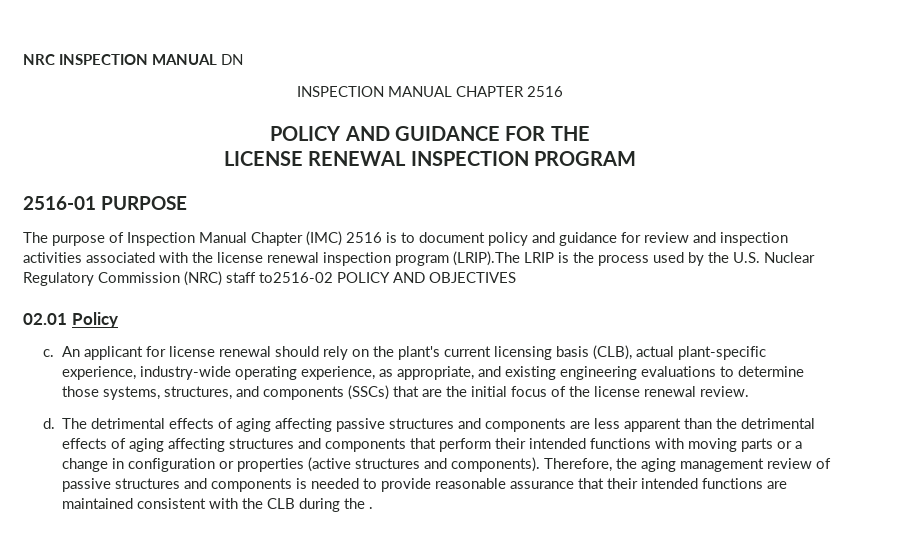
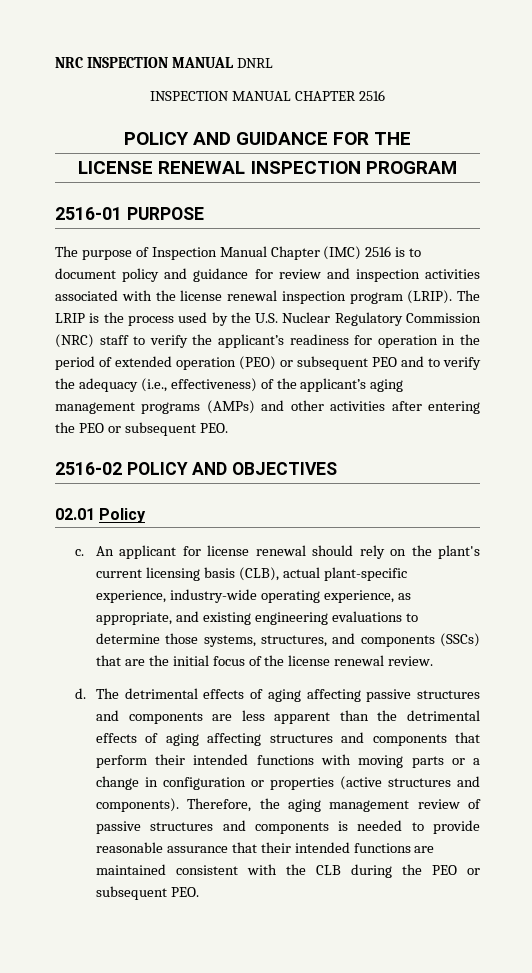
- NRC INSPECTION MANUAL DN
+ NRC INSPECTION MANUAL DNRL
- The purpose of Inspection Manual Chapter (IMC) 2516 is to document policy and guidance for review and inspection activities associated with the license renewal inspection program (LRIP).The LRIP is the process used by the U.S. Nuclear Regulatory Commission (NRC) staff to2516-02 POLICY AND OBJECTIVES
+ The purpose of Inspection Manual Chapter (IMC) 2516 is to document policy and guidance for review and inspection activities associated with the license renewal inspection program (LRIP). The LRIP is the process used by the U.S. Nuclear Regulatory Commission (NRC) staff to verify the applicant’s readiness for operation in the period of extended operation (PEO) or subsequent PEO and to verify the adequacy (i.e., effectiveness) of the applicant’s aging management programs (AMPs) and other activities after entering the PEO or subsequent PEO.
+ 2516-02 POLICY AND OBJECTIVES
- Therefore, the aging management review of passive structures and components is needed to provide reasonable assurance that their intended functions are maintained consistent with the CLB during the .
+ Therefore, the aging management review of passive structures and components is needed to provide reasonable assurance that their intended functions are maintained consistent with the CLB during the PEO or subsequent PEO.

